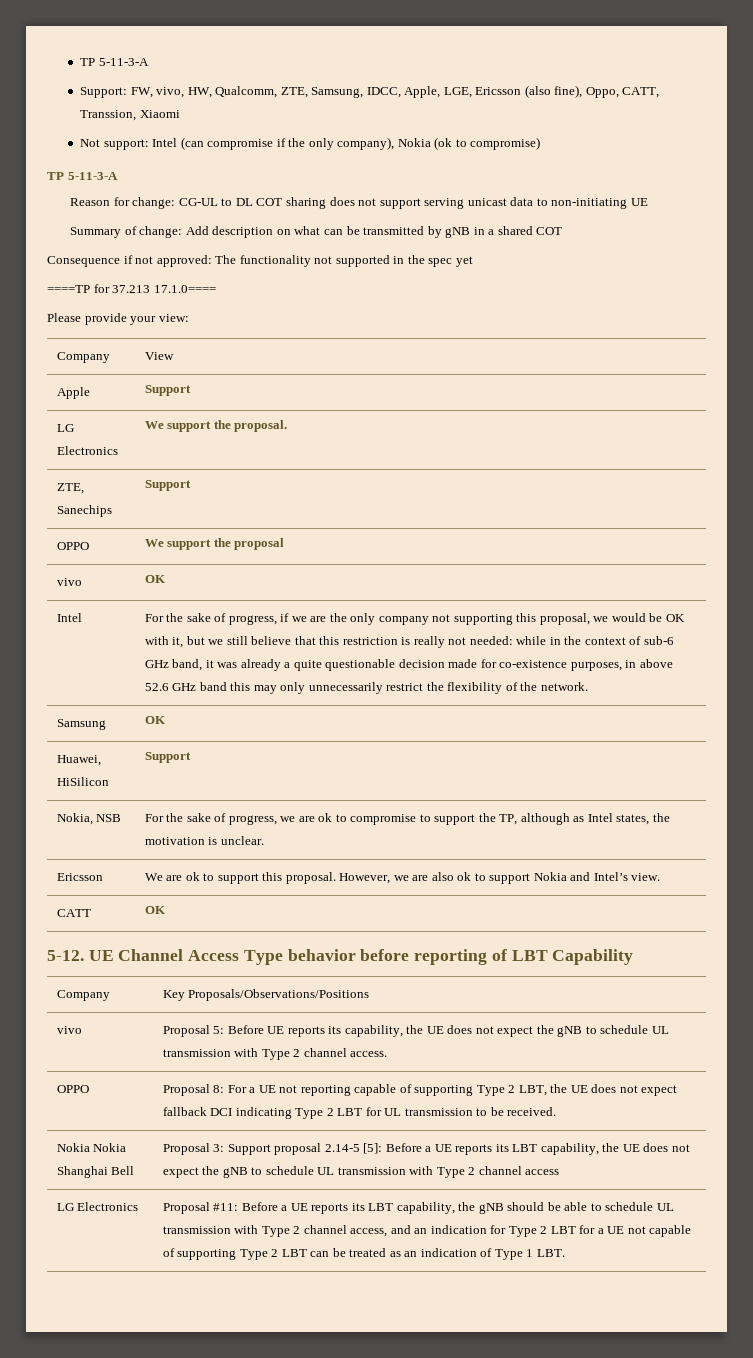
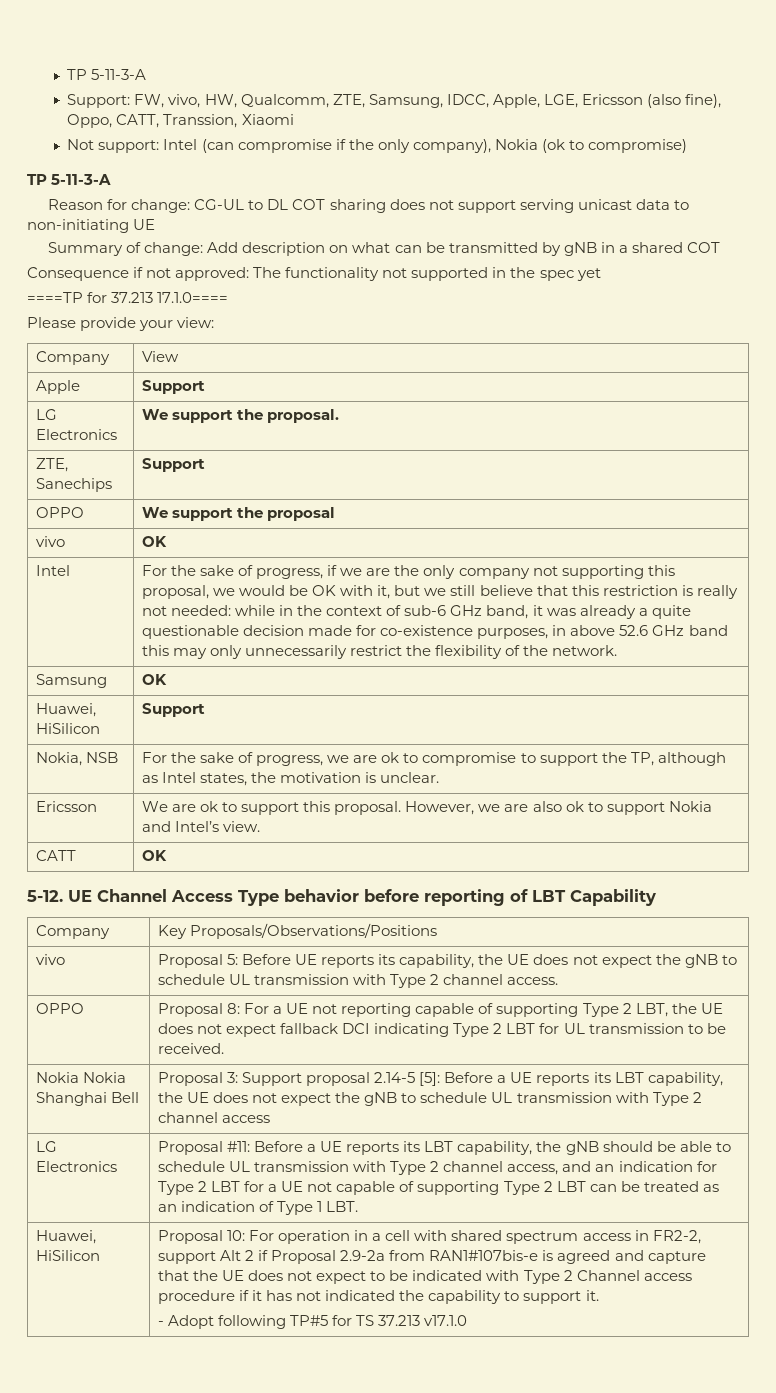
+ Huawei, HiSilicon | Proposal 10: For operation in a cell with shared spectrum access in FR2-2, support Alt 2 if Proposal 2.9-2a from RAN1#107bis-e is agreed and capture that the UE does not expect to be indicated with Type 2 Channel access procedure if it has not indicated the capability to support it.
+ - Adopt following TP#5 for TS 37.213 v17.1.0

